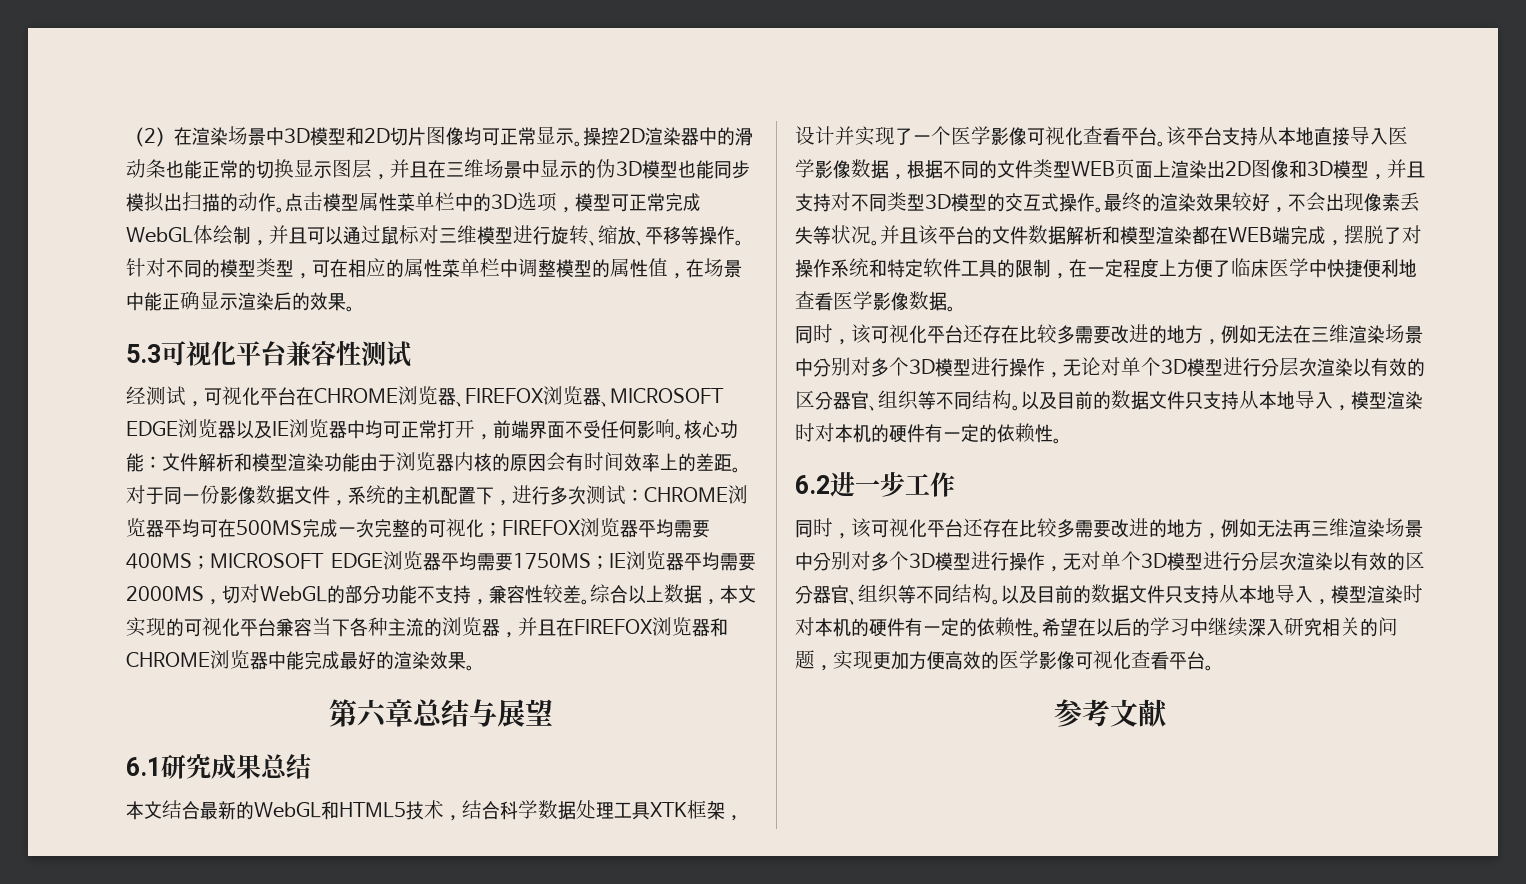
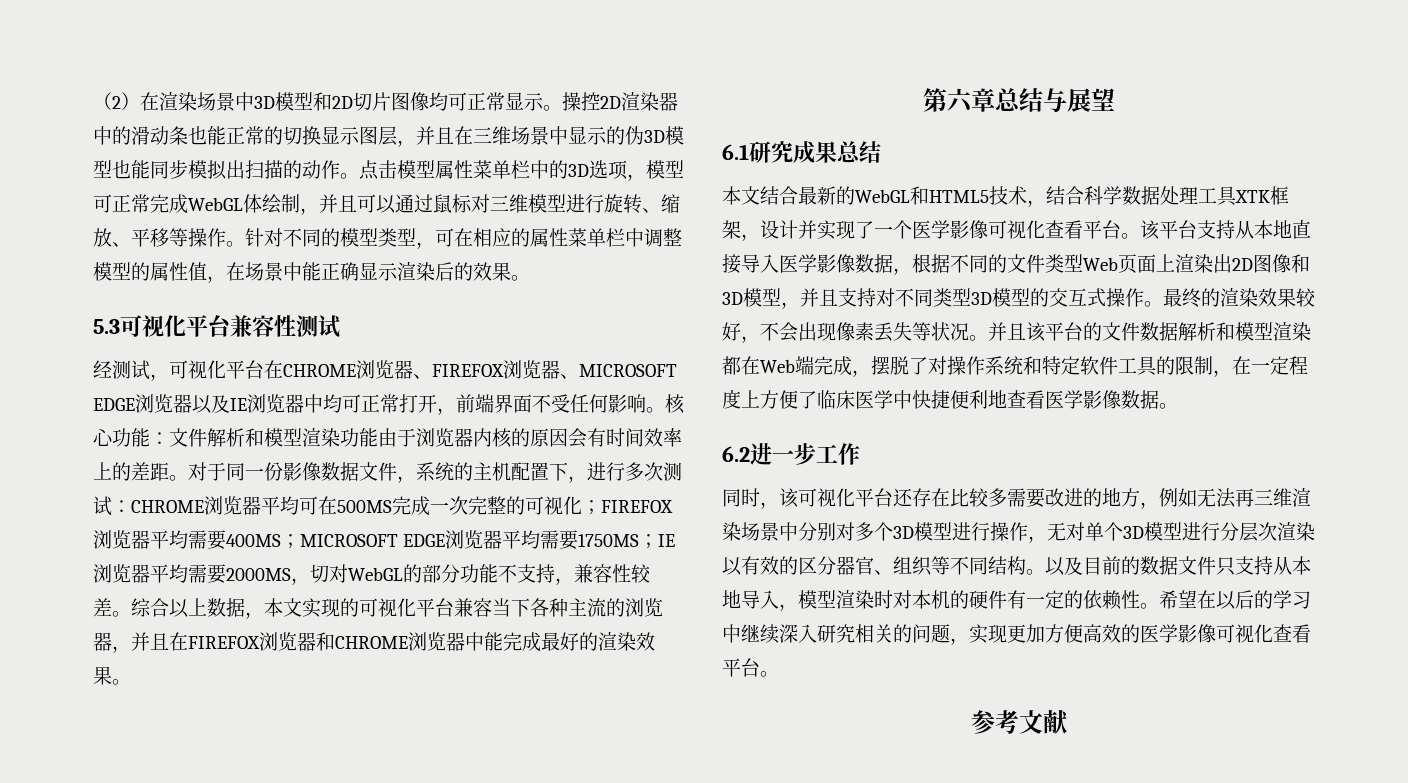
- 该平台支持从本地直接导入医学影像数据，根据不同的文件类型WEB页面上渲染出2D图像和3D模型，并且支持对不同类型3D模型的交互式操作。
+ 该平台支持从本地直接导入医学影像数据，根据不同的文件类型Web页面上渲染出2D图像和3D模型，并且支持对不同类型3D模型的交互式操作。
- 并且该平台的文件数据解析和模型渲染都在WEB端完成，摆脱了对操作系统和特定软件工具的限制，在一定程度上方便了临床医学中快捷便利地查看医学影像数据。
+ 并且该平台的文件数据解析和模型渲染都在Web端完成，摆脱了对操作系统和特定软件工具的限制，在一定程度上方便了临床医学中快捷便利地查看医学影像数据。
- 同时，该可视化平台还存在比较多需要改进的地方，例如无法在三维渲染场景中分别对多个3D模型进行操作，无论对单个3D模型进行分层次渲染以有效的区分器官、组织等不同结构。以及目前的数据文件只支持从本地导入，模型渲染时对本机的硬件有一定的依赖性。

